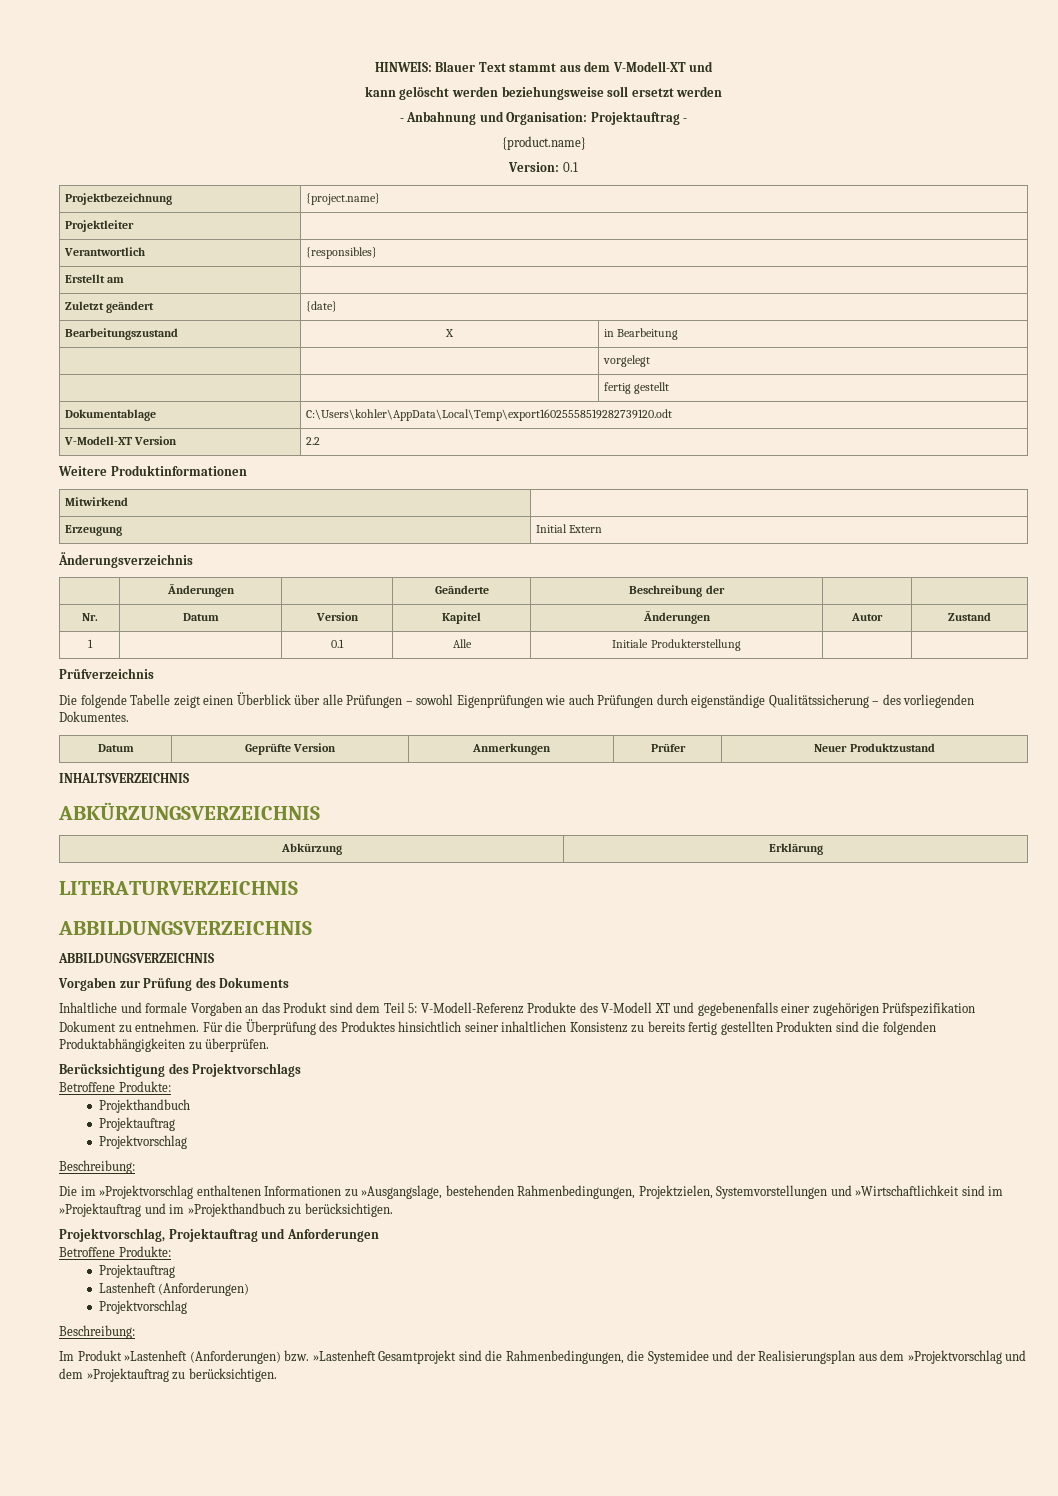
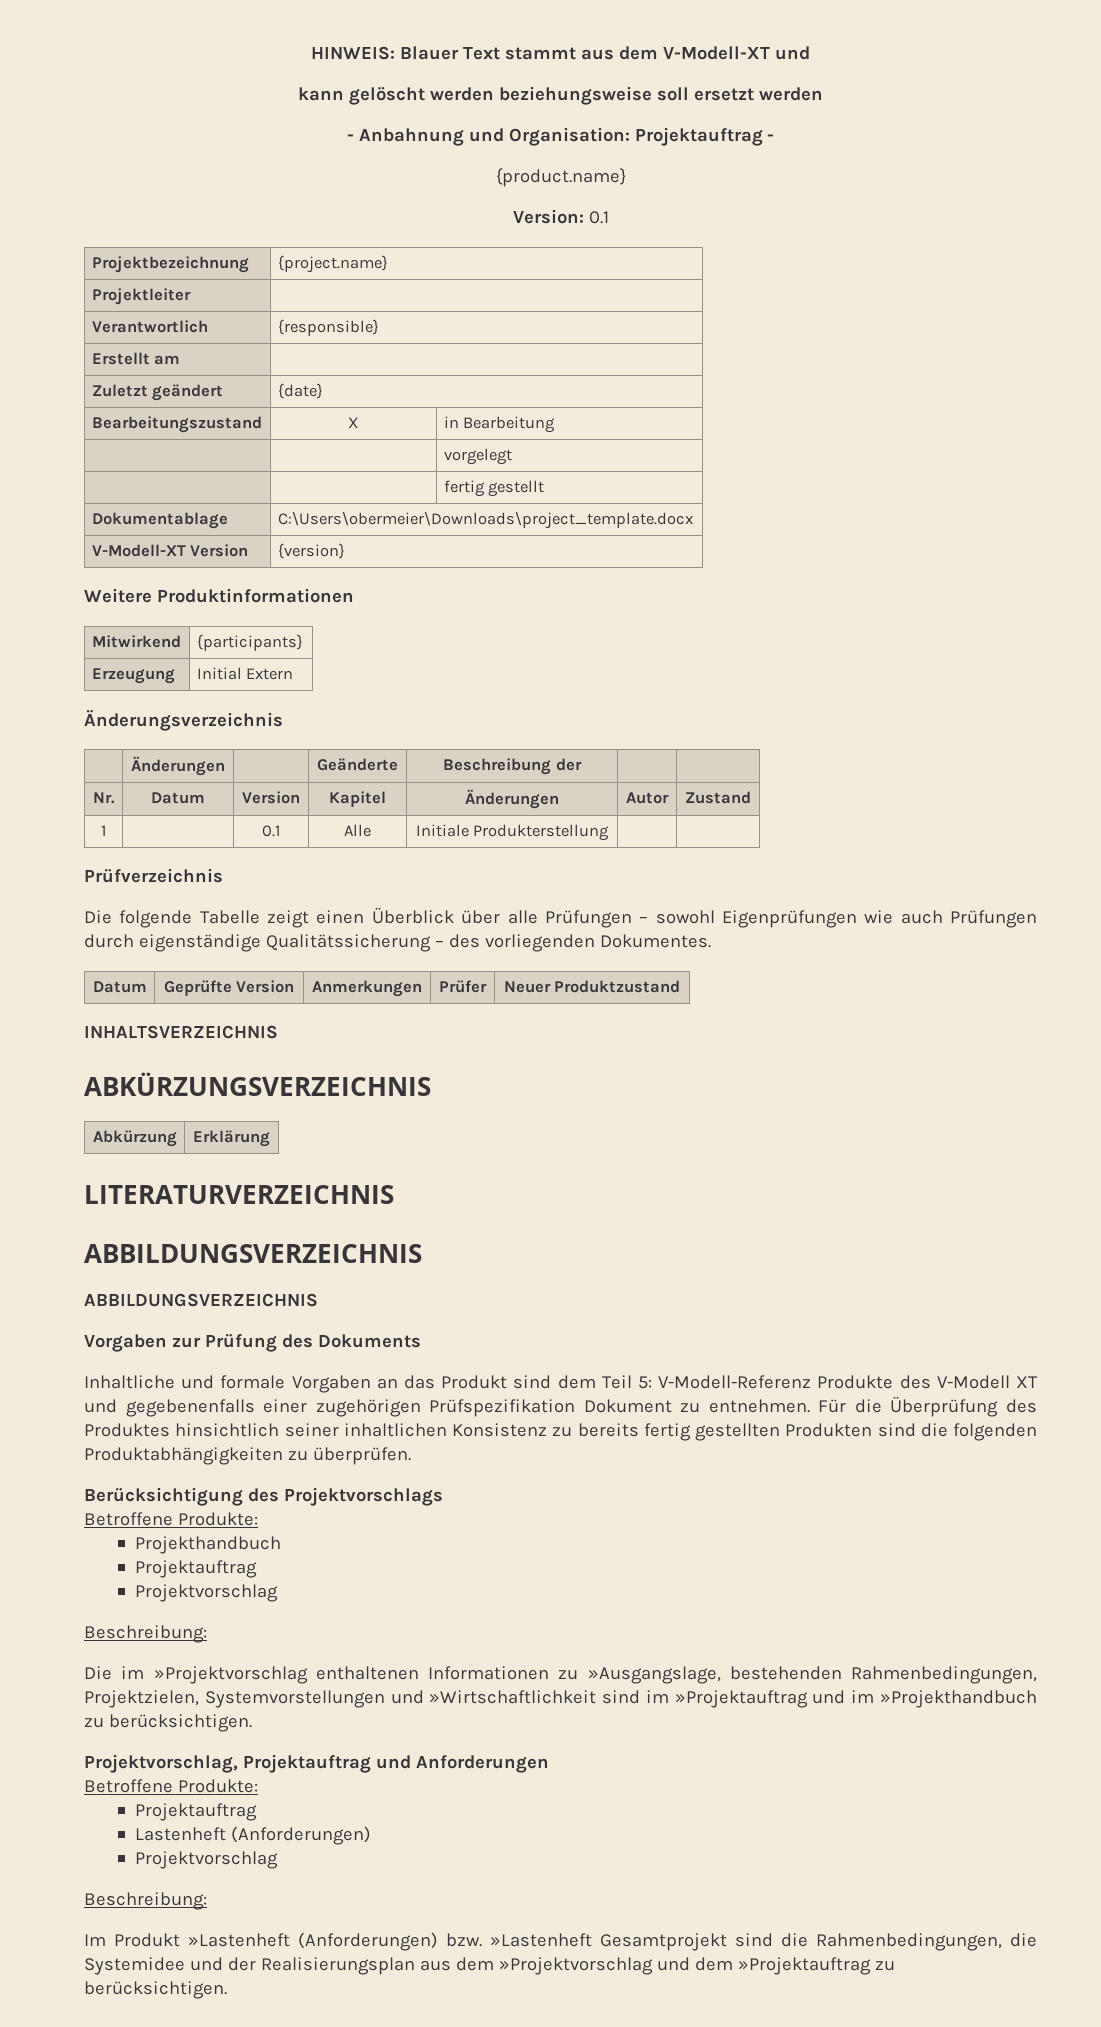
- Verantwortlich | {responsibles}
+ Verantwortlich | {responsible}
- Dokumentablage | C:\Users\kohler\AppData\Local\Temp\export16025558519282739120.odt
+ Dokumentablage | C:\Users\obermeier\Downloads\project_template.docx
- V-Modell-XT Version | 2.2
+ V-Modell-XT Version | {version}
- Mitwirkend |
+ Mitwirkend | {participants}

